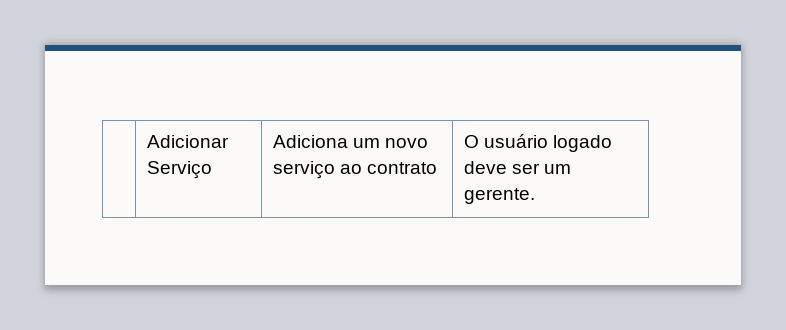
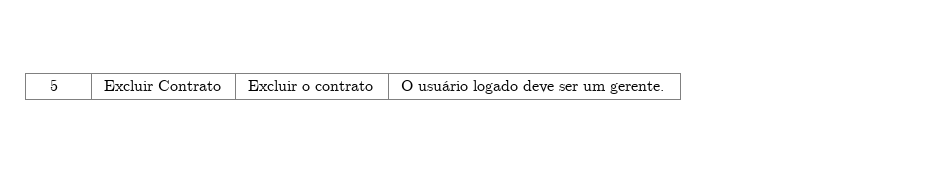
- | Adicionar Serviço | Adiciona um novo serviço ao contrato | O usuário logado deve ser um gerente.
+ 5 | Excluir Contrato | Excluir o contrato | O usuário logado deve ser um gerente.

